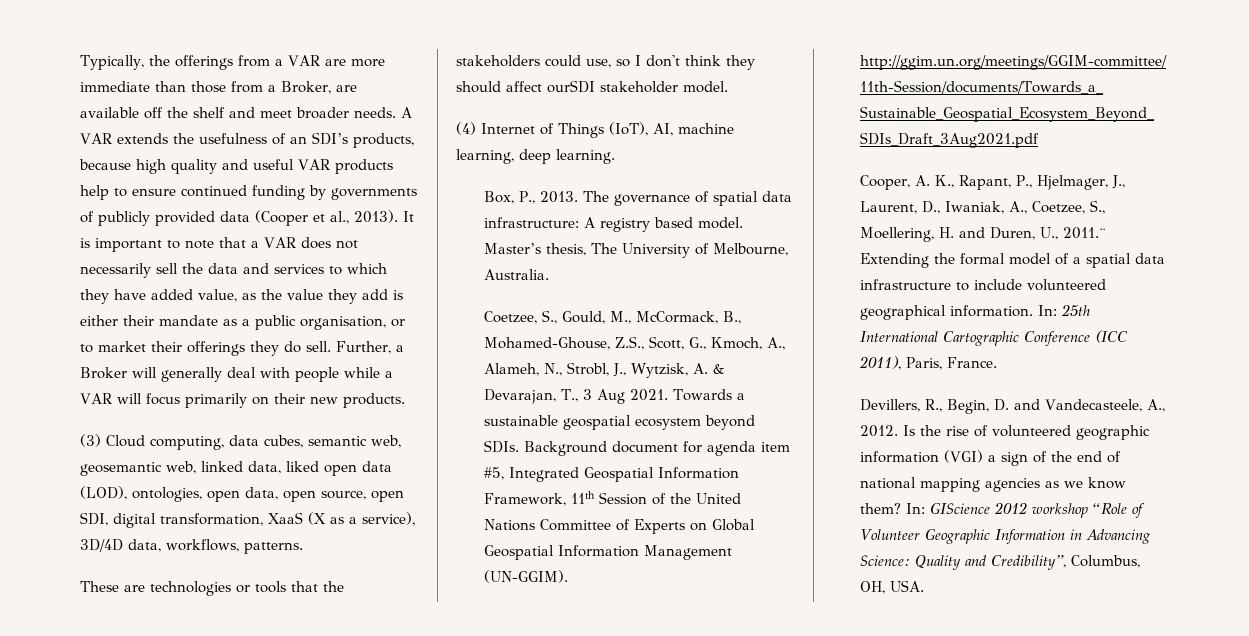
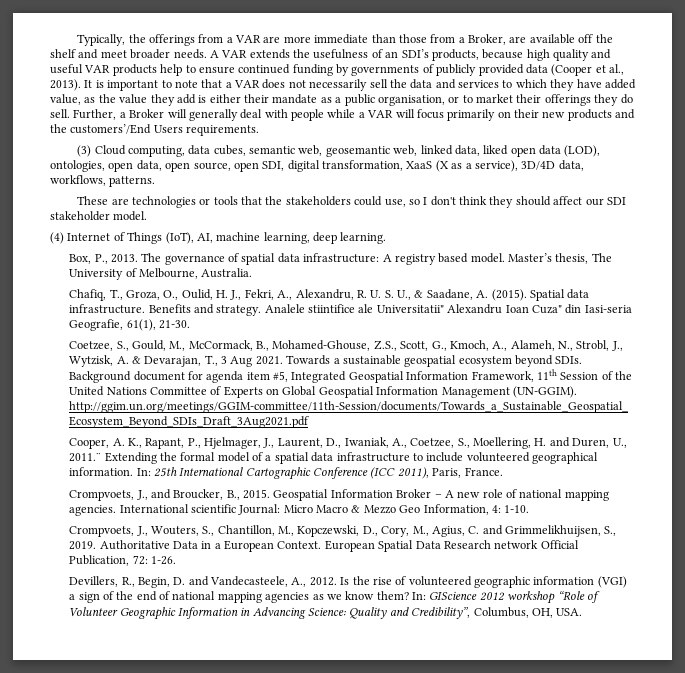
- Further, a Broker will generally deal with people while a VAR will focus primarily on their new products.
+ Further, a Broker will generally deal with people while a VAR will focus primarily on their new products and the customers’/End Users requirements.
- These are technologies or tools that the stakeholders could use, so I don't think they should affect ourSDI stakeholder model.
+ These are technologies or tools that the stakeholders could use, so I don't think they should affect our SDI stakeholder model.
+ Chafiq, T., Groza, O., Oulid, H. J., Fekri, A., Alexandru, R. U. S. U., & Saadane, A. (2015). Spatial data infrastructure. Benefits and strategy. Analele stiintifice ale Universitatii" Alexandru Ioan Cuza" din Iasi-seria Geografie, 61(1), 21-30.
+ Crompvoets, J., and Broucker, B., 2015. Geospatial Information Broker – A new role of national mapping agencies. International scientific Journal: Micro Macro & Mezzo Geo Information, 4: 1-10.
+ Crompvoets, J., Wouters, S., Chantillon, M., Kopczewski, D., Cory, M., Agius, C. and Grimmelikhuijsen, S., 2019. Authoritative Data in a European Context. European Spatial Data Research network Official Publication, 72: 1-26.

